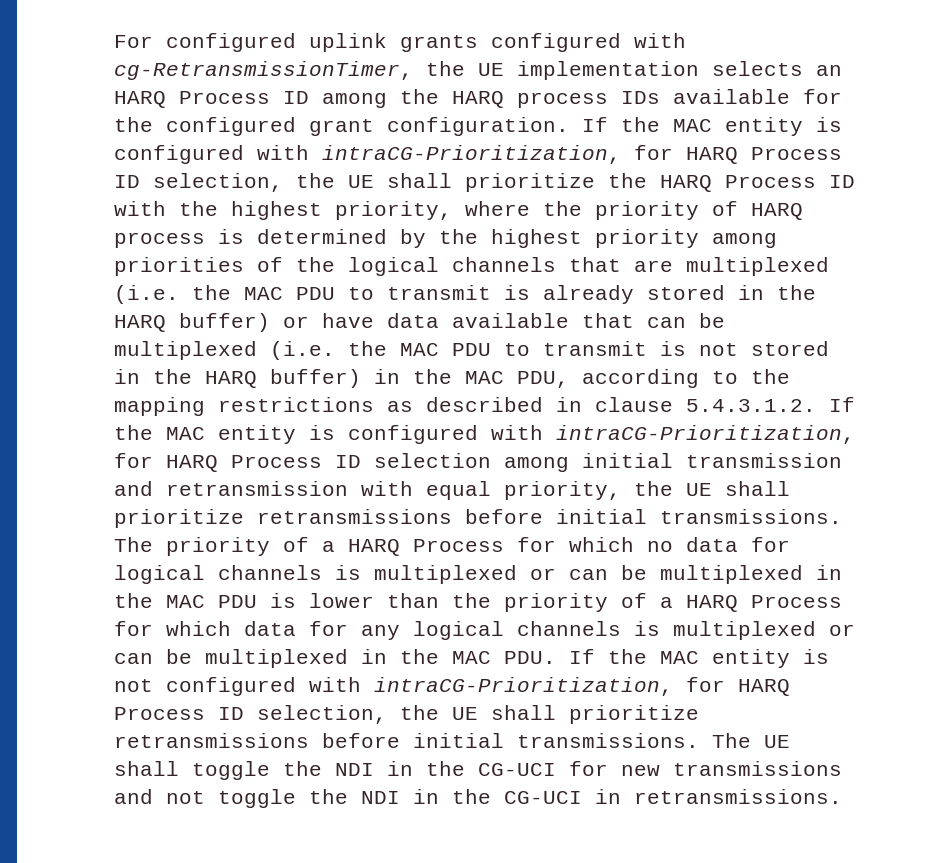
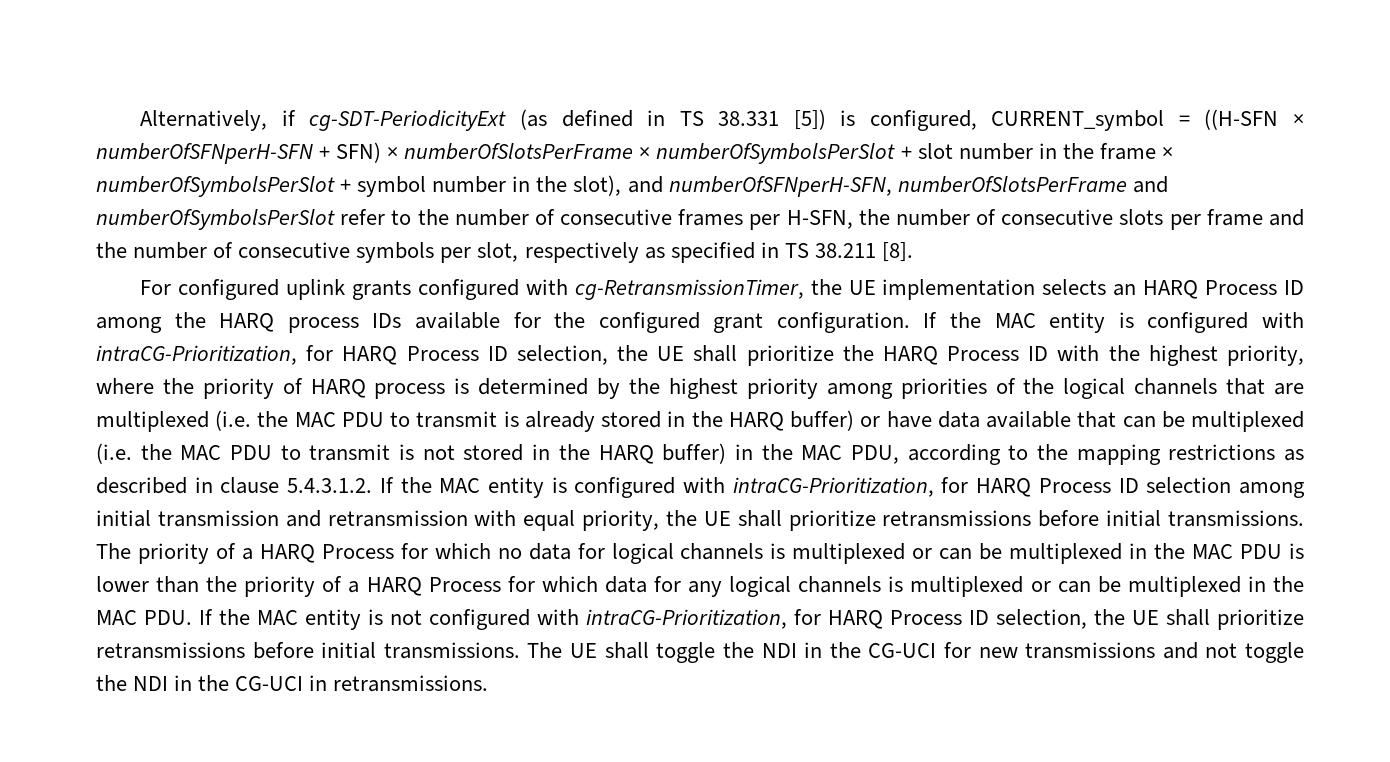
+ Alternatively, if cg-SDT-PeriodicityExt (as defined in TS 38.331 [5]) is configured, CURRENT_symbol = ((H-SFN × numberOfSFNperH-SFN + SFN) × numberOfSlotsPerFrame × numberOfSymbolsPerSlot + slot number in the frame × numberOfSymbolsPerSlot + symbol number in the slot), and numberOfSFNperH-SFN, numberOfSlotsPerFrame and numberOfSymbolsPerSlot refer to the number of consecutive frames per H-SFN, the number of consecutive slots per frame and the number of consecutive symbols per slot, respectively as specified in TS 38.211 [8].

